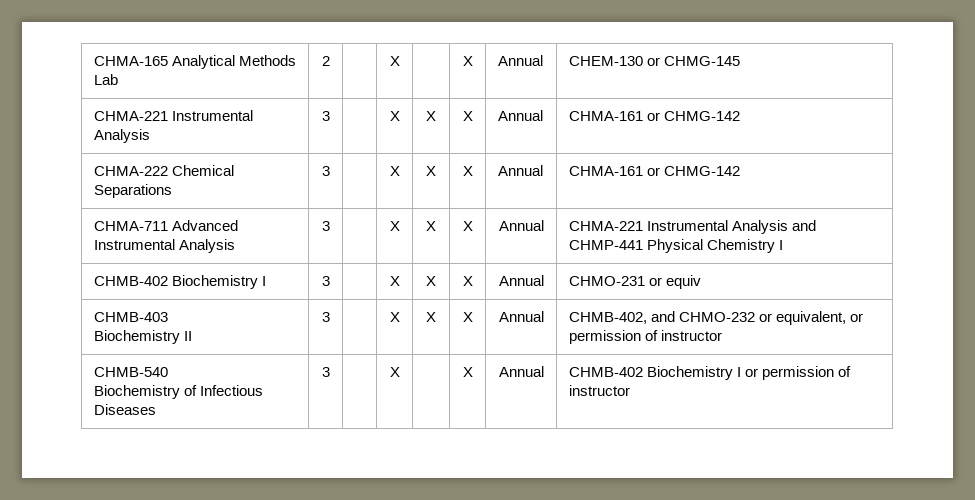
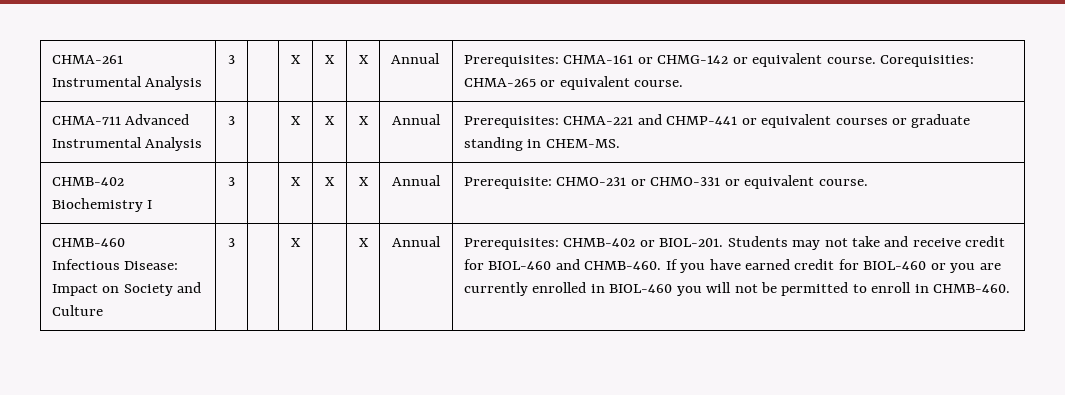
- CHMA-165 Analytical Methods Lab | 2 | | X | | X | Annual | CHEM-130 or CHMG-145
- CHMA-221 Instrumental Analysis | 3 | | X | X | X | Annual | CHMA-161 or CHMG-142
- CHMA-222 Chemical Separations | 3 | | X | X | X | Annual | CHMA-161 or CHMG-142
+ CHMA-261 Instrumental Analysis | 3 | | X | X | X | Annual | Prerequisites: CHMA-161 or CHMG-142 or equivalent course. Corequisities: CHMA-265 or equivalent course.
- CHMA-711 Advanced Instrumental Analysis | 3 | | X | X | X | Annual | CHMA-221 Instrumental Analysis and CHMP-441 Physical Chemistry I
+ CHMA-711 Advanced Instrumental Analysis | 3 | | X | X | X | Annual | Prerequisites: CHMA-221 and CHMP-441 or equivalent courses or graduate standing in CHEM-MS.
- CHMB-402 Biochemistry I | 3 | | X | X | X | Annual | CHMO-231 or equiv
- CHMB-403
- Biochemistry II | 3 | | X | X | X | Annual | CHMB-402, and CHMO-232 or equivalent, or permission of instructor
- CHMB-540
- Biochemistry of Infectious Diseases | 3 | | X | | X | Annual | CHMB-402 Biochemistry I or permission of instructor
+ CHMB-402 Biochemistry I | 3 | | X | X | X | Annual | Prerequisite: CHMO-231 or CHMO-331 or equivalent course.
+ CHMB-460
+ Infectious Disease: Impact on Society and Culture | 3 | | X | | X | Annual | Prerequisites: CHMB-402 or BIOL-201. Students may not take and receive credit for BIOL-460 and CHMB-460. If you have earned credit for BIOL-460 or you are currently enrolled in BIOL-460 you will not be permitted to enroll in CHMB-460.

